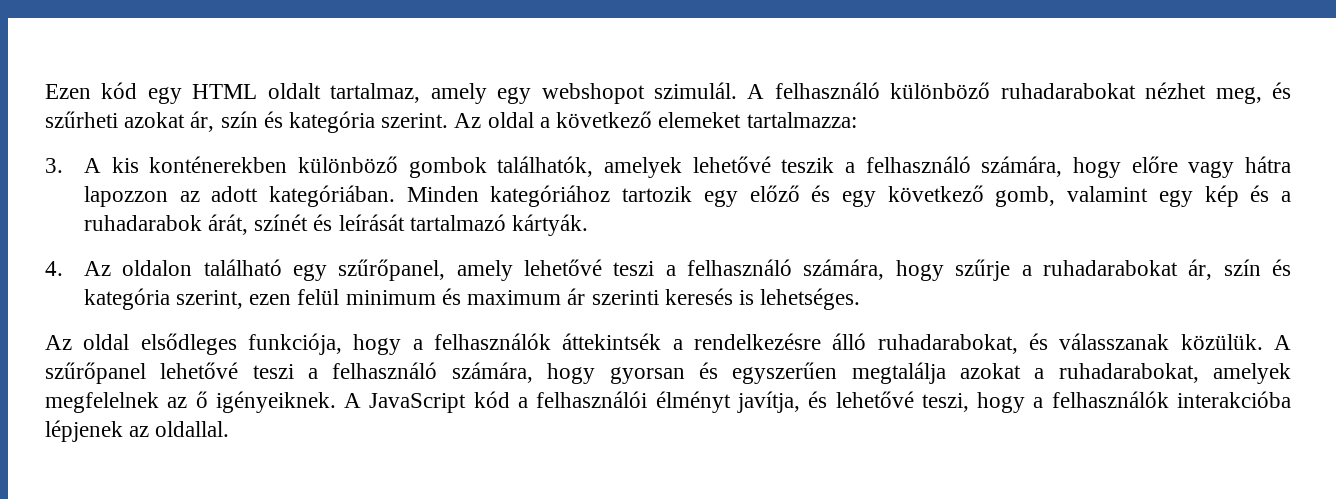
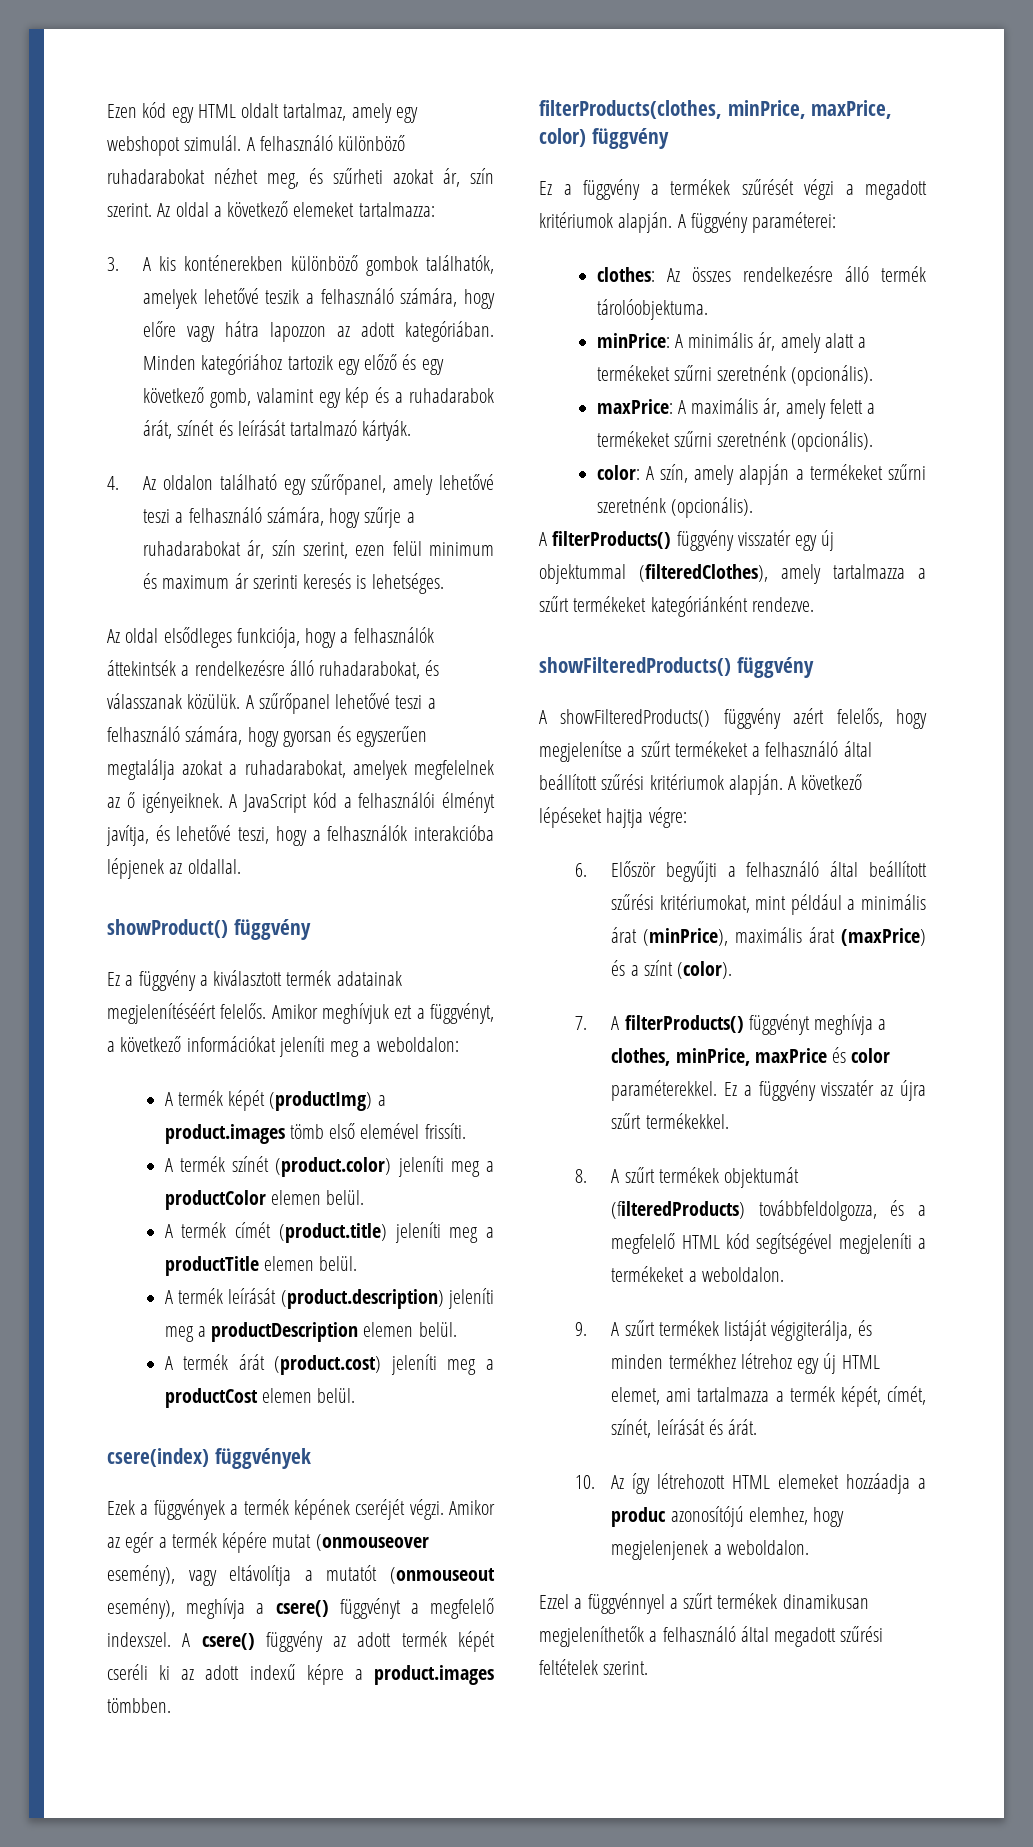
- A felhasználó különböző ruhadarabokat nézhet meg, és szűrheti azokat ár, szín és kategória szerint.
+ A felhasználó különböző ruhadarabokat nézhet meg, és szűrheti azokat ár, szín szerint.
- 4. Az oldalon található egy szűrőpanel, amely lehetővé teszi a felhasználó számára, hogy szűrje a ruhadarabokat ár, szín és kategória szerint, ezen felül minimum és maximum ár szerinti keresés is lehetséges.
+ 4. Az oldalon található egy szűrőpanel, amely lehetővé teszi a felhasználó számára, hogy szűrje a ruhadarabokat ár, szín szerint, ezen felül minimum és maximum ár szerinti keresés is lehetséges.
+ showProduct() függvény
+ Ez a függvény a kiválasztott termék adatainak megjelenítéséért felelős. Amikor meghívjuk ezt a függvényt, a következő információkat jeleníti meg a weboldalon:
+ A termék képét (productImg) a product.images tömb első elemével frissíti.
+ A termék színét (product.color) jeleníti meg a productColor elemen belül.
+ A termék címét (product.title) jeleníti meg a productTitle elemen belül.
+ A termék leírását (product.description) jeleníti meg a productDescription elemen belül.
+ A termék árát (product.cost) jeleníti meg a productCost elemen belül.
+ csere(index) függvények
+ Ezek a függvények a termék képének cseréjét végzi. Amikor az egér a termék képére mutat (onmouseover esemény), vagy eltávolítja a mutatót (onmouseout esemény), meghívja a csere() függvényt a megfelelő indexszel. A csere() függvény az adott termék képét cseréli ki az adott indexű képre a product.images tömbben.
+ filterProducts(clothes, minPrice, maxPrice, color) függvény
+ Ez a függvény a termékek szűrését végzi a megadott kritériumok alapján. A függvény paraméterei:
+ clothes: Az összes rendelkezésre álló termék tárolóobjektuma.
+ minPrice: A minimális ár, amely alatt a termékeket szűrni szeretnénk (opcionális).
+ maxPrice: A maximális ár, amely felett a termékeket szűrni szeretnénk (opcionális).
+ color: A szín, amely alapján a termékeket szűrni szeretnénk (opcionális).
+ A filterProducts() függvény visszatér egy új objektummal (filteredClothes), amely tartalmazza a szűrt termékeket kategóriánként rendezve.
+ showFilteredProducts() függvény
+ A showFilteredProducts() függvény azért felelős, hogy megjelenítse a szűrt termékeket a felhasználó által beállított szűrési kritériumok alapján. A következő lépéseket hajtja végre:
+ 6. Először begyűjti a felhasználó által beállított szűrési kritériumokat, mint például a minimális árat (minPrice), maximális árat (maxPrice) és a színt (color).
+ 7. A filterProducts() függvényt meghívja a clothes, minPrice, maxPrice és color paraméterekkel. Ez a függvény visszatér az újra szűrt termékekkel.
+ 8. A szűrt termékek objektumát (filteredProducts) továbbfeldolgozza, és a megfelelő HTML kód segítségével megjeleníti a termékeket a weboldalon.
+ 9. A szűrt termékek listáját végigiterálja, és minden termékhez létrehoz egy új HTML elemet, ami tartalmazza a termék képét, címét, színét, leírását és árát.
+ 10. Az így létrehozott HTML elemeket hozzáadja a produc azonosítójú elemhez, hogy megjelenjenek a weboldalon.
+ Ezzel a függvénnyel a szűrt termékek dinamikusan megjeleníthetők a felhasználó által megadott szűrési feltételek szerint.

